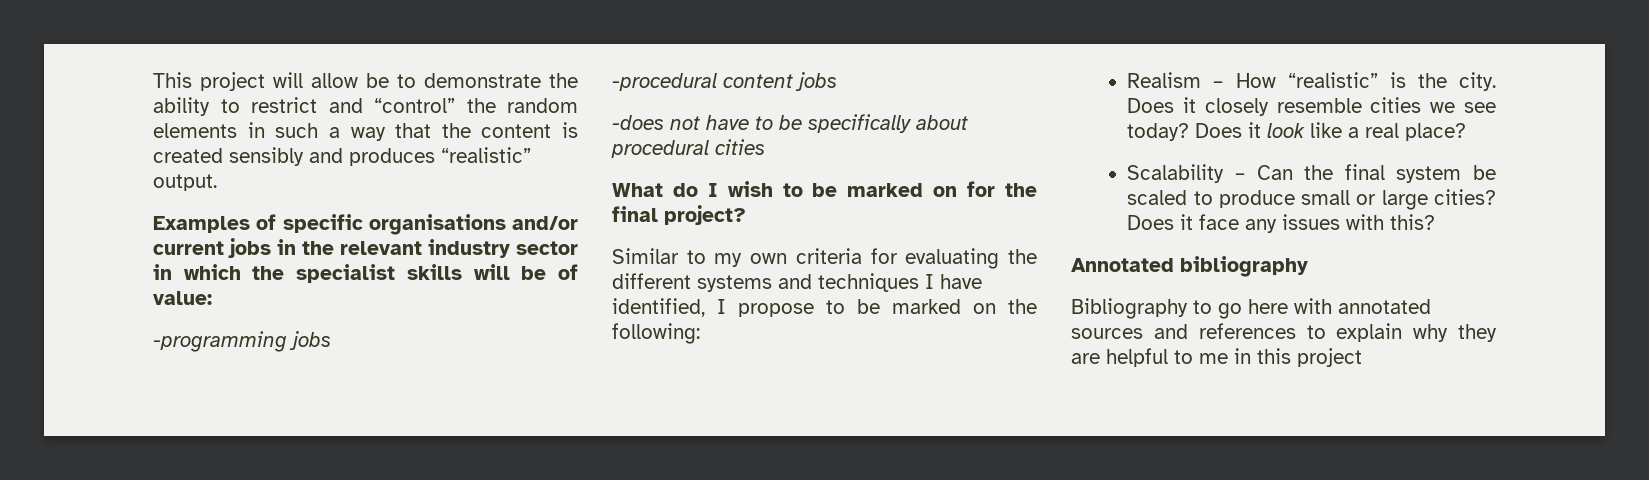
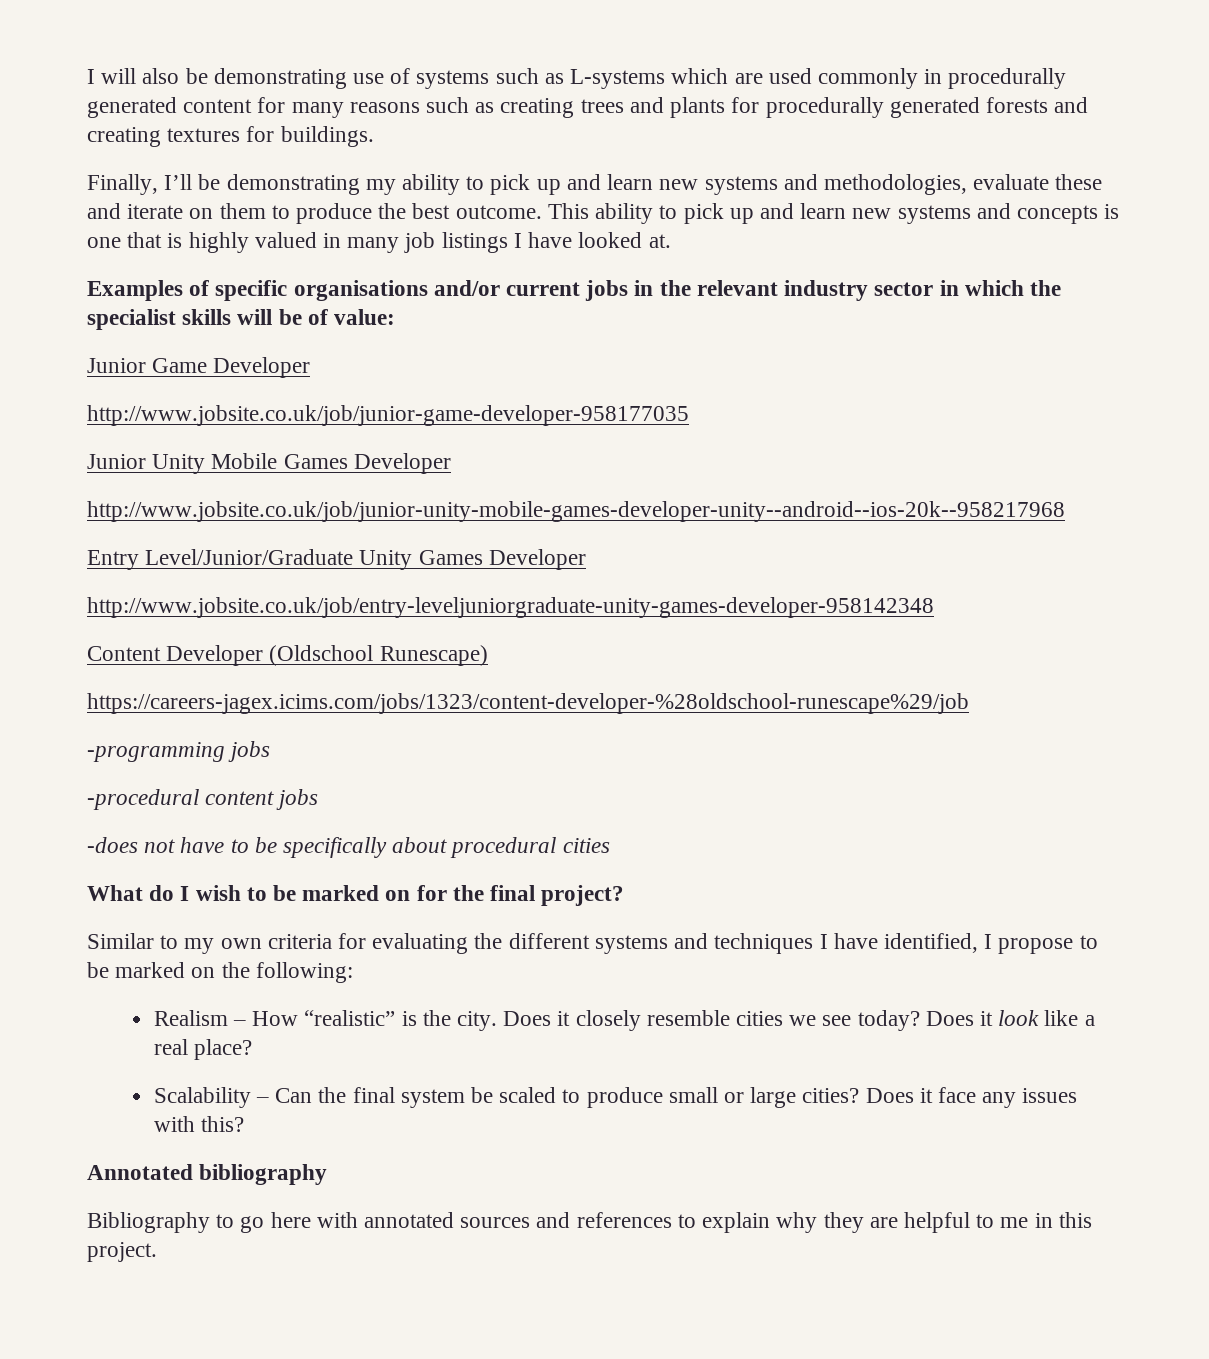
- This project will allow be to demonstrate the ability to restrict and “control” the random elements in such a way that the content is created sensibly and produces “realistic” output.
+ I will also be demonstrating use of systems such as L-systems which are used commonly in procedurally generated content for many reasons such as creating trees and plants for procedurally generated forests and creating textures for buildings.
+ Finally, I’ll be demonstrating my ability to pick up and learn new systems and methodologies, evaluate these and iterate on them to produce the best outcome. This ability to pick up and learn new systems and concepts is one that is highly valued in many job listings I have looked at.
+ Junior Game Developer
+ http://www.jobsite.co.uk/job/junior-game-developer-958177035
+ Junior Unity Mobile Games Developer
+ http://www.jobsite.co.uk/job/junior-unity-mobile-games-developer-unity--android--ios-20k--958217968
+ Entry Level/Junior/Graduate Unity Games Developer
+ http://www.jobsite.co.uk/job/entry-leveljuniorgraduate-unity-games-developer-958142348
+ Content Developer (Oldschool Runescape)
+ https://careers-jagex.icims.com/jobs/1323/content-developer-%28oldschool-runescape%29/job
- Bibliography to go here with annotated sources and references to explain why they are helpful to me in this project
+ Bibliography to go here with annotated sources and references to explain why they are helpful to me in this project.

